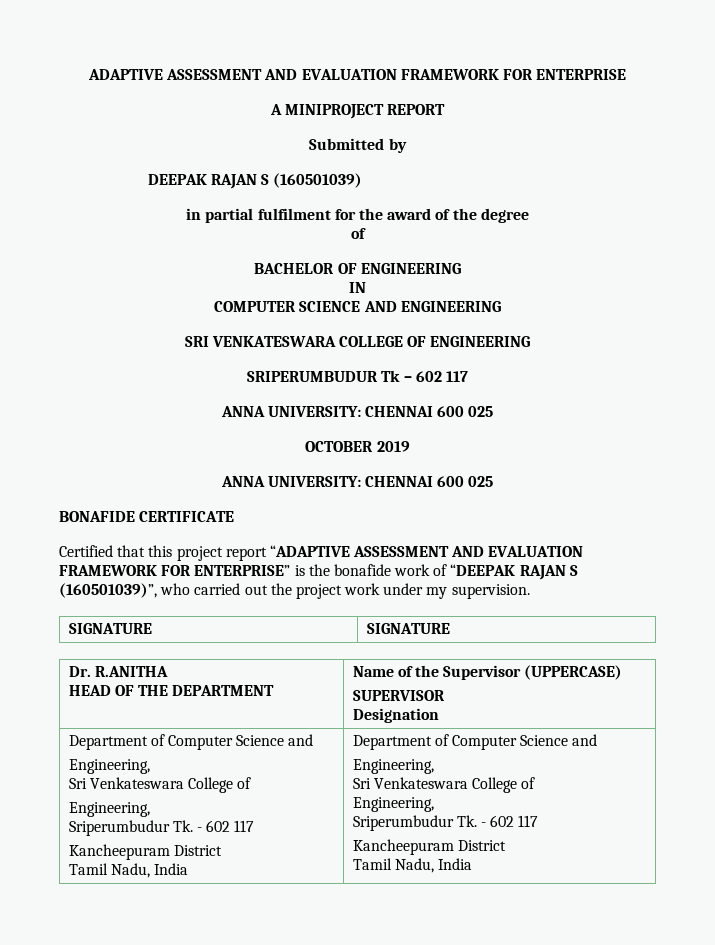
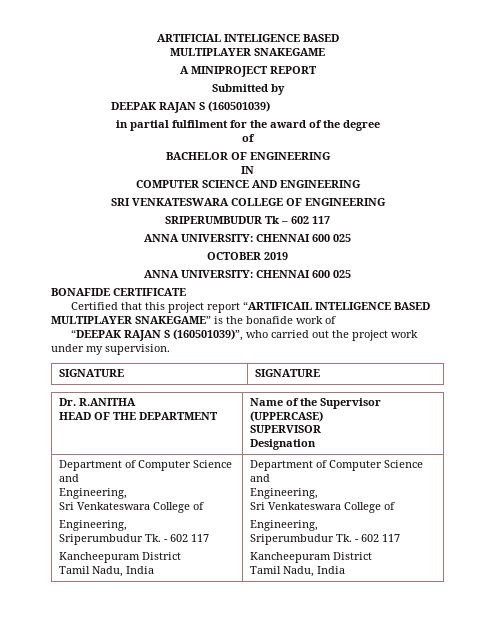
- ADAPTIVE ASSESSMENT AND EVALUATION FRAMEWORK FOR ENTERPRISE
+ ARTIFICIAL INTELIGENCE BASED
+ MULTIPLAYER SNAKEGAME
- Certified that this project report “ADAPTIVE ASSESSMENT AND EVALUATION FRAMEWORK FOR ENTERPRISE” is the bonafide work of “DEEPAK RAJAN S (160501039)”, who carried out the project work under my supervision.
+ Certified that this project report “ARTIFICAIL INTELIGENCE BASED MULTIPLAYER SNAKEGAME” is the bonafide work of
+ “DEEPAK RAJAN S (160501039)”, who carried out the project work under my supervision.

